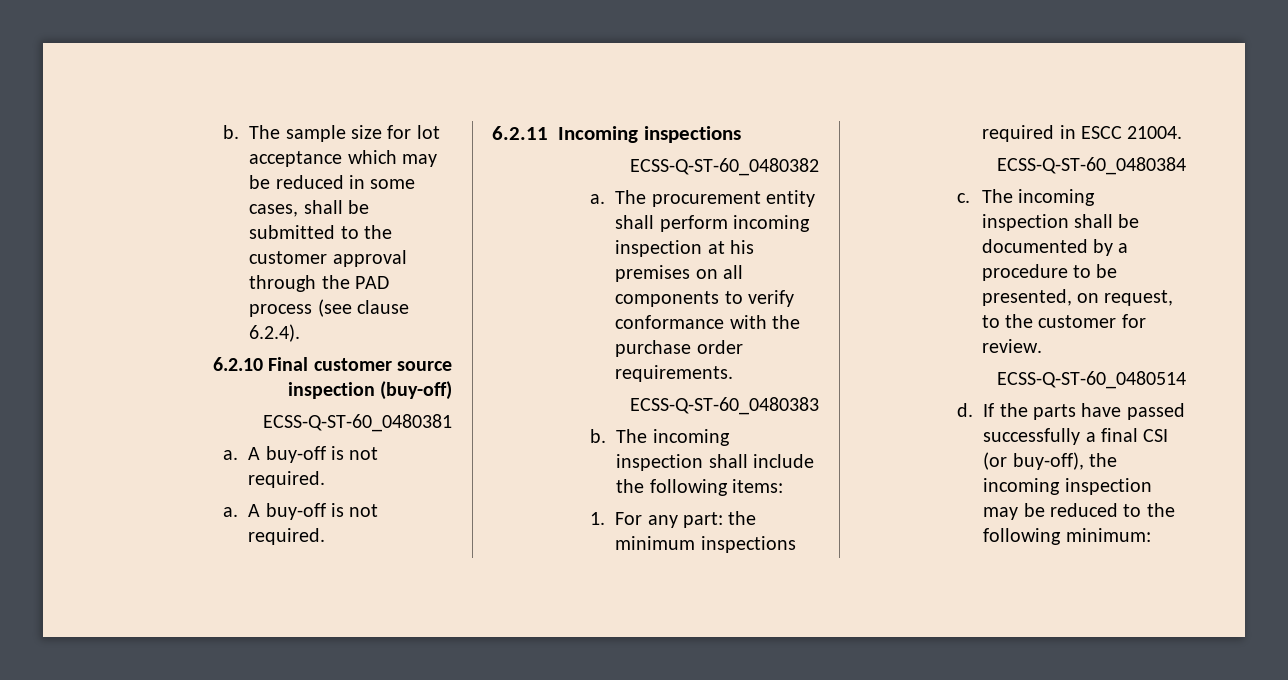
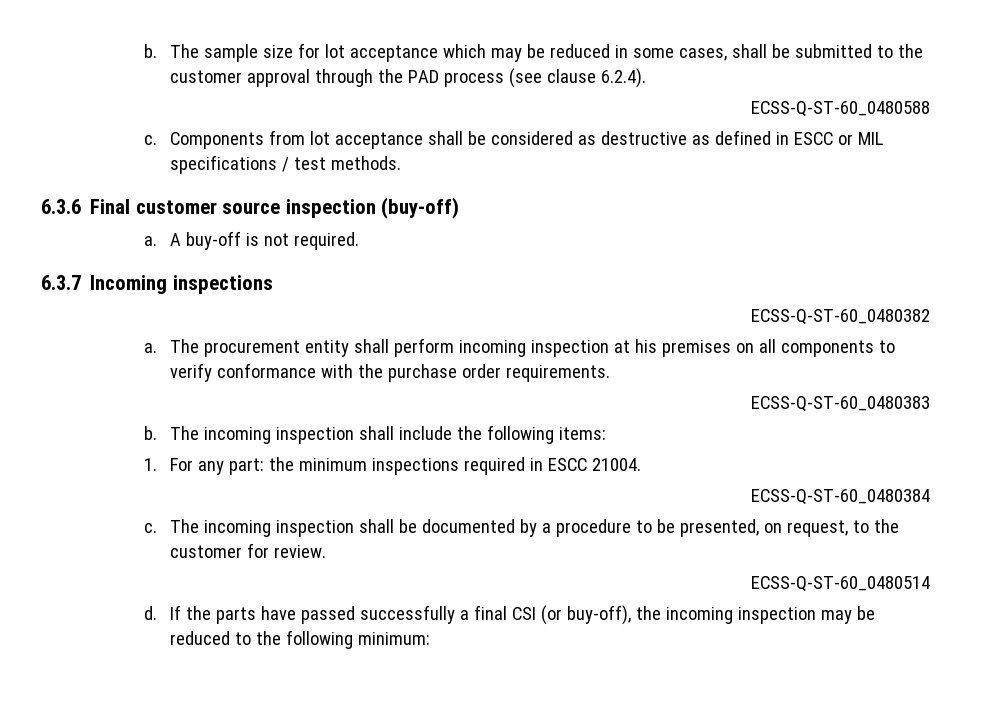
- 6.2.10 Final customer source inspection (buy-off)
+ ECSS-Q-ST-60_0480588
+ c. Components from lot acceptance shall be considered as destructive as defined in ESCC or MIL specifications / test methods.
+ 6.3.6 Final customer source inspection (buy-off)
- ECSS-Q-ST-60_0480381
  a. A buy-off is not required.
- a. A buy-off is not required.
- 6.2.11 Incoming inspections
+ 6.3.7 Incoming inspections

